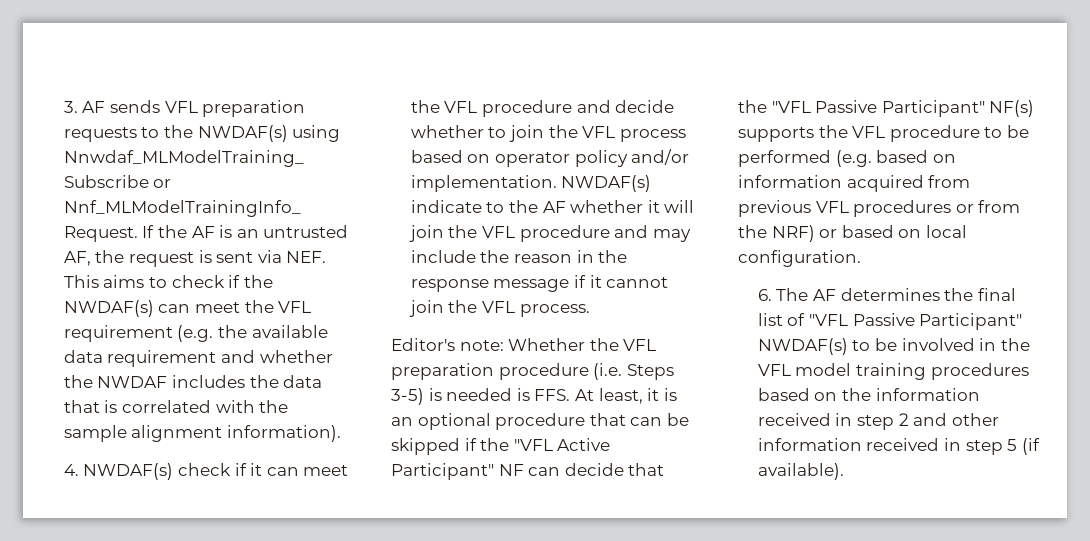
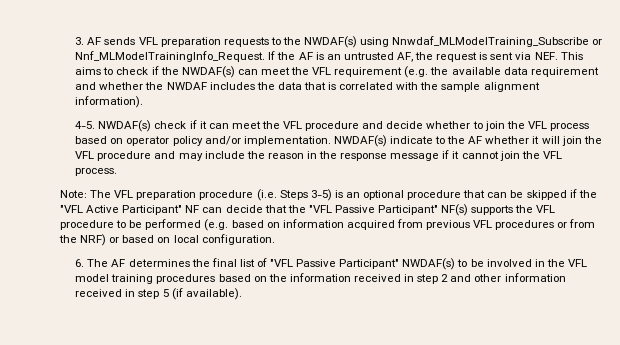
- 4. NWDAF(s) check if it can meet the VFL procedure and decide whether to join the VFL process based on operator policy and/or implementation.
+ 4-5. NWDAF(s) check if it can meet the VFL procedure and decide whether to join the VFL process based on operator policy and/or implementation.
- Editor's note: Whether the VFL preparation procedure (i.e. Steps 3-5) is needed is FFS. At least, it is an optional procedure that can be skipped if the "VFL Active Participant" NF can decide that the "VFL Passive Participant" NF(s) supports the VFL procedure to be performed (e.g. based on information acquired from previous VFL procedures or from the NRF) or based on local configuration.
+ Note: The VFL preparation procedure (i.e. Steps 3-5) is an optional procedure that can be skipped if the "VFL Active Participant" NF can decide that the "VFL Passive Participant" NF(s) supports the VFL procedure to be performed (e.g. based on information acquired from previous VFL procedures or from the NRF) or based on local configuration.

